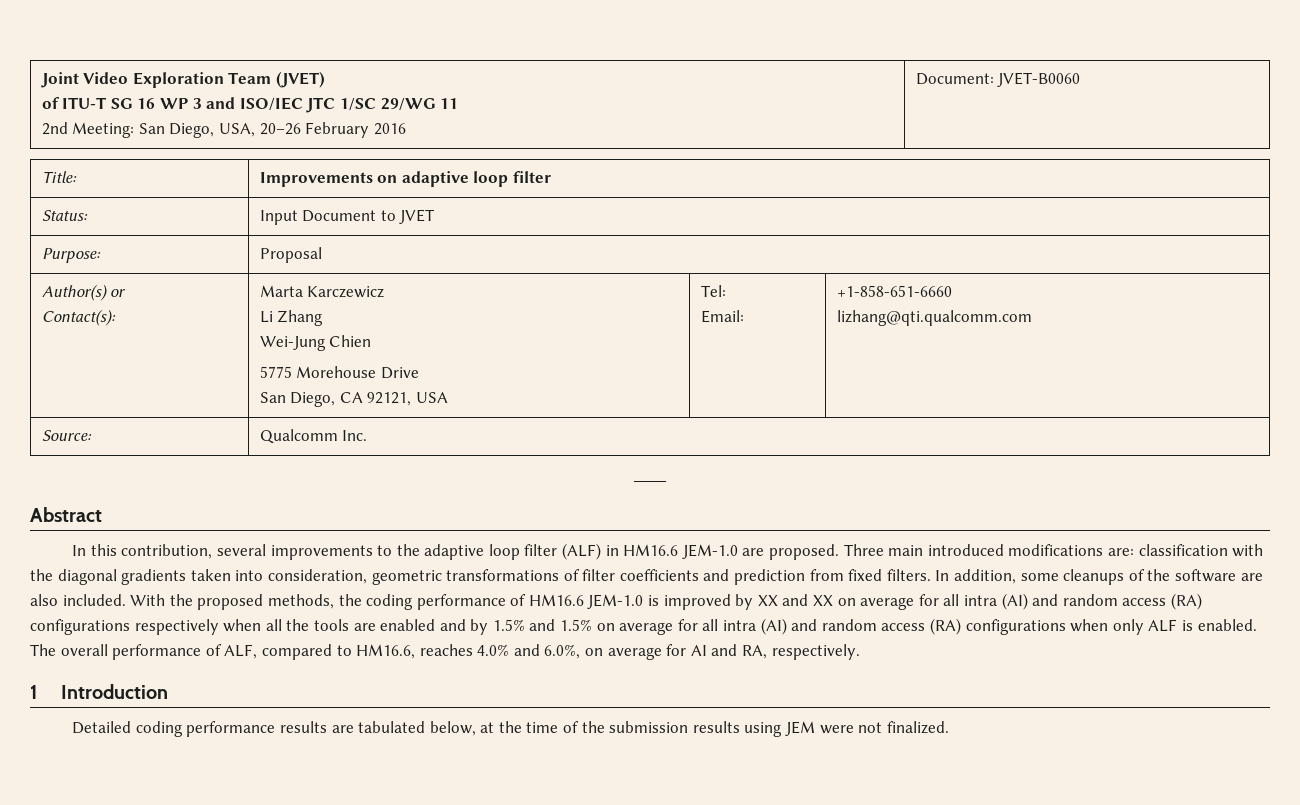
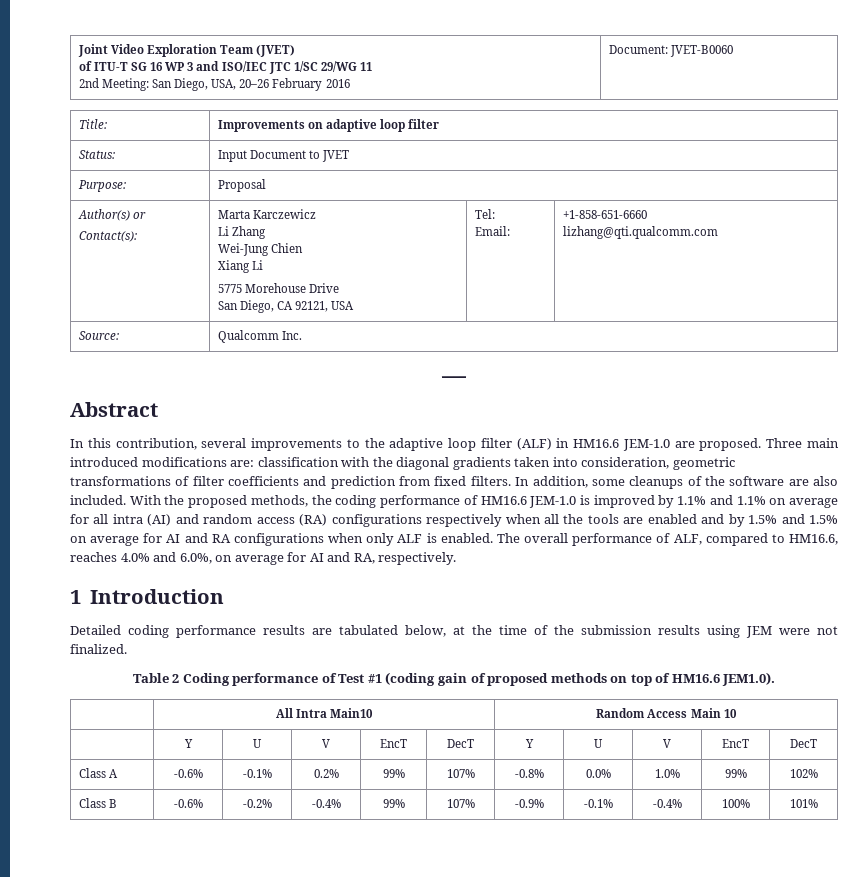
  Author(s) or
  Contact(s): | Marta Karczewicz
  Li Zhang
  Wei-Jung Chien
+ Xiang Li
- With the proposed methods, the coding performance of HM16.6 JEM-1.0 is improved by XX and XX on average for all intra (AI) and random access (RA) configurations respectively when all the tools are enabled and by 1.5% and 1.5% on average for all intra (AI) and random access (RA) configurations when only ALF is enabled.
+ With the proposed methods, the coding performance of HM16.6 JEM-1.0 is improved by 1.1% and 1.1% on average for all intra (AI) and random access (RA) configurations respectively when all the tools are enabled and by 1.5% and 1.5% on average for AI and RA configurations when only ALF is enabled.
+ Table 2 Coding performance of Test #1 (coding gain of proposed methods on top of HM16.6 JEM1.0).
+ | All Intra Main10 | Random Access Main 10
+ | Y | U | V | EncT | DecT | Y | U | V | EncT | DecT
+ Class A | -0.6% | -0.1% | 0.2% | 99% | 107% | -0.8% | 0.0% | 1.0% | 99% | 102%
+ Class B | -0.6% | -0.2% | -0.4% | 99% | 107% | -0.9% | -0.1% | -0.4% | 100% | 101%

